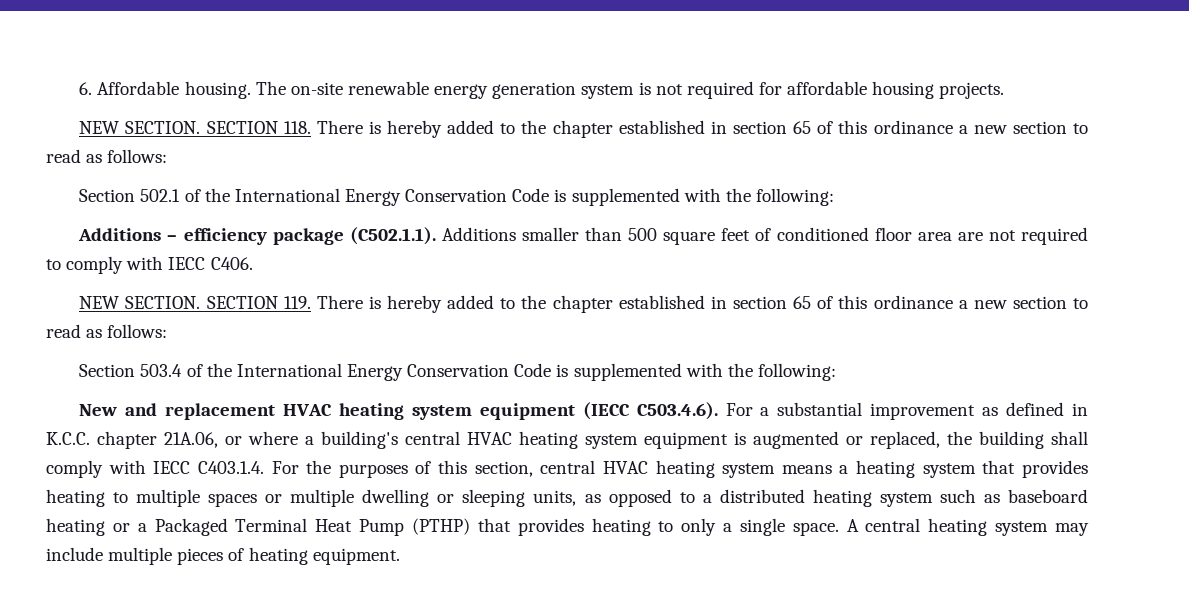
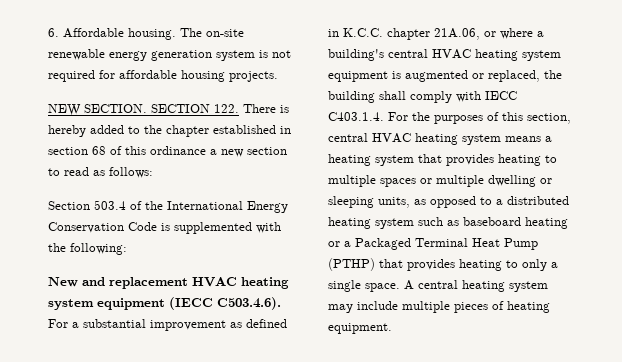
- SECTION 118. There is hereby added to the chapter established in section 65 of this ordinance a new section to read as follows:
- Section 502.1 of the International Energy Conservation Code is supplemented with the following:
- Additions – efficiency package (C502.1.1). Additions smaller than 500 square feet of conditioned floor area are not required to comply with IECC C406.
- NEW SECTION. SECTION 119. There is hereby added to the chapter established in section 65 of this ordinance a new section to read as follows:
+ SECTION 122. There is hereby added to the chapter established in section 68 of this ordinance a new section to read as follows:

